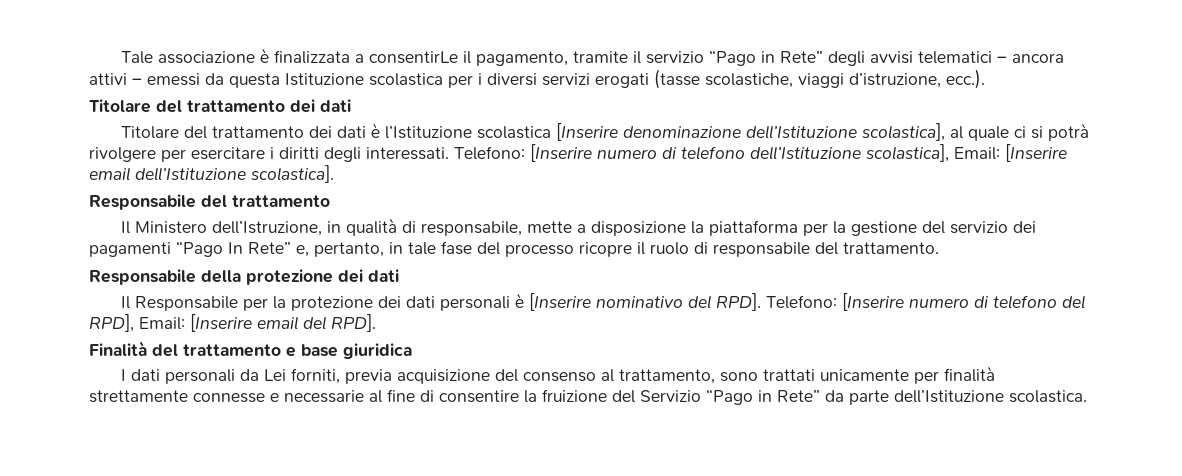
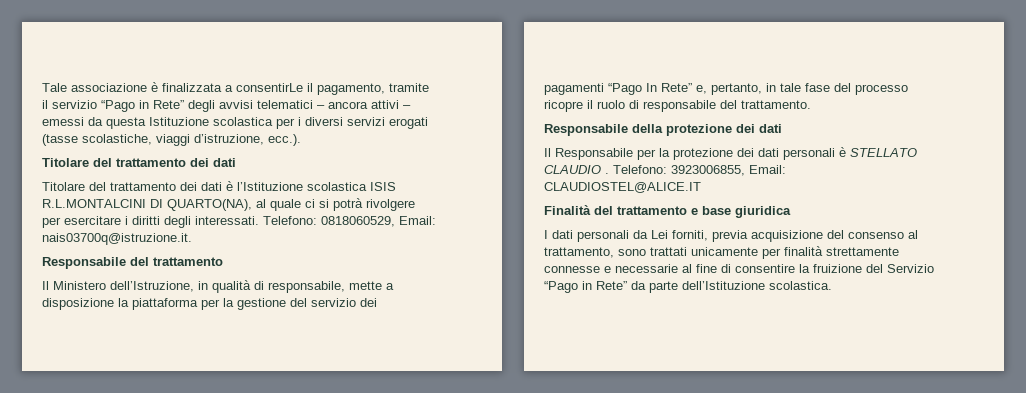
- Titolare del trattamento dei dati è l’Istituzione scolastica [Inserire denominazione dell’Istituzione scolastica], al quale ci si potrà rivolgere per esercitare i diritti degli interessati.
+ Titolare del trattamento dei dati è l’Istituzione scolastica ISIS R.L.MONTALCINI DI QUARTO(NA), al quale ci si potrà rivolgere per esercitare i diritti degli interessati.
- Telefono: [Inserire numero di telefono dell’Istituzione scolastica], Email: [Inserire email dell’Istituzione scolastica].
+ Telefono: 0818060529, Email: nais03700q@istruzione.it.
- Il Responsabile per la protezione dei dati personali è [Inserire nominativo del RPD]. Telefono: [Inserire numero di telefono del RPD], Email: [Inserire email del RPD].
+ Il Responsabile per la protezione dei dati personali è STELLATO CLAUDIO . Telefono: 3923006855, Email: CLAUDIOSTEL@ALICE.IT

